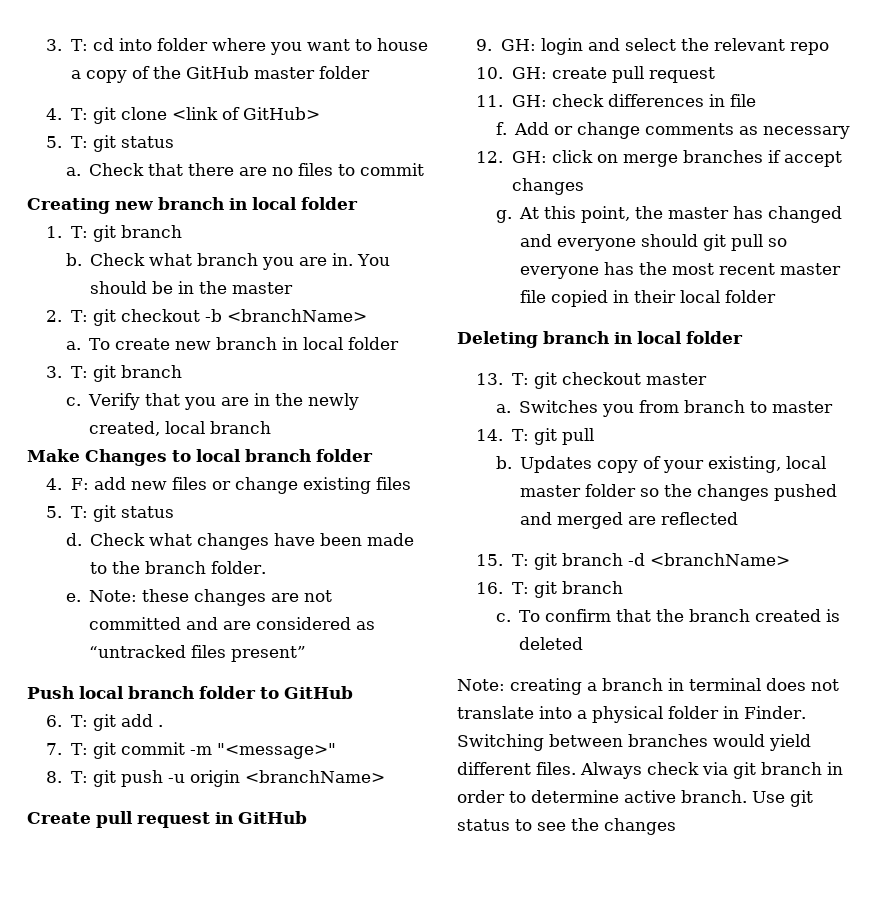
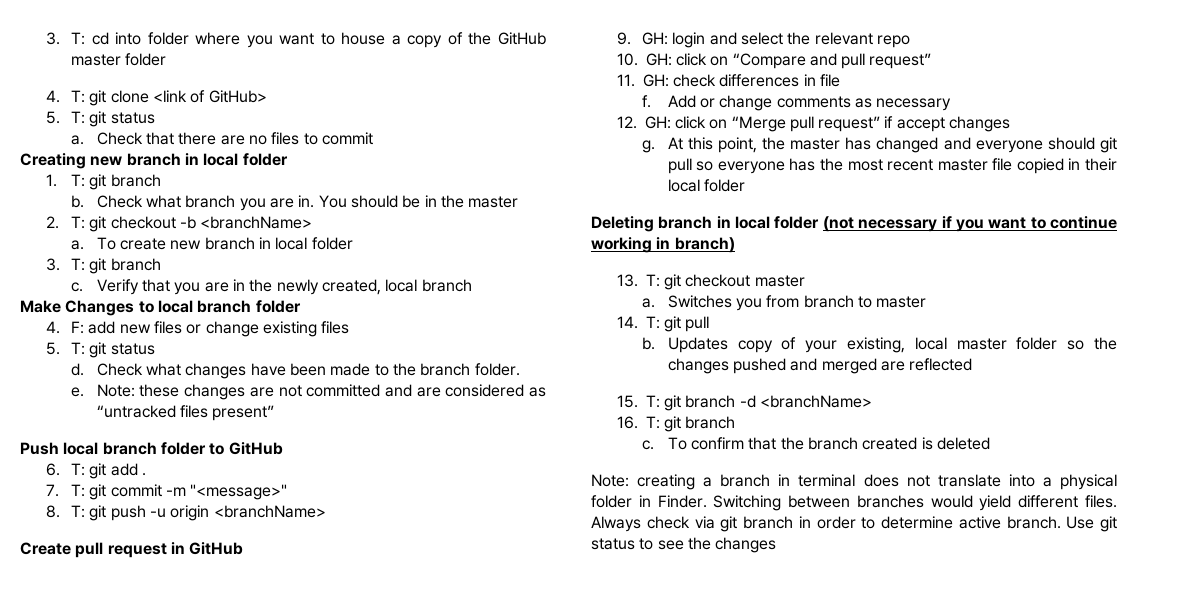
- 10. GH: create pull request
+ 10. GH: click on “Compare and pull request”
- 12. GH: click on merge branches if accept changes
+ 12. GH: click on “Merge pull request” if accept changes
- Deleting branch in local folder
+ Deleting branch in local folder (not necessary if you want to continue working in branch)

